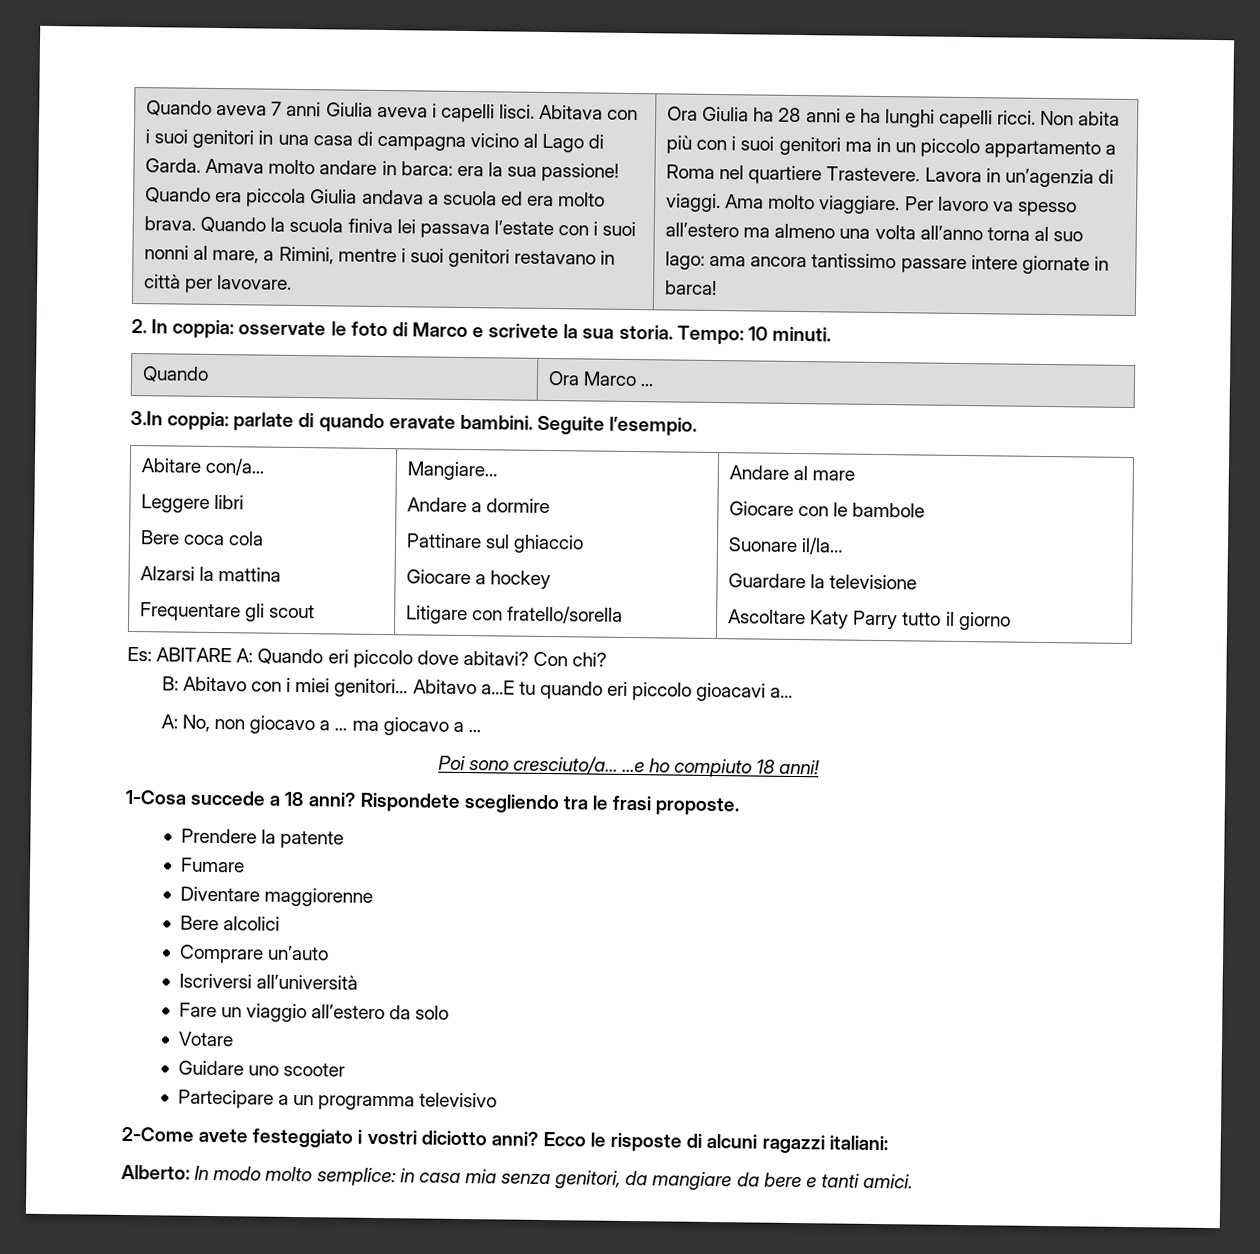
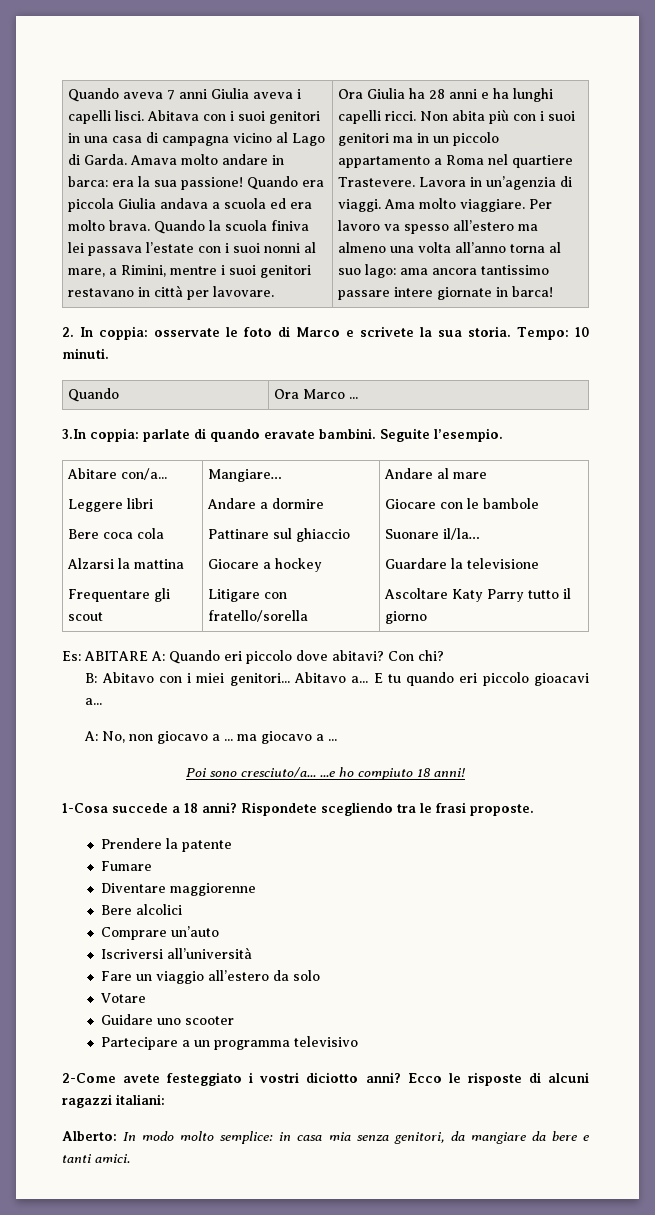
- Abitavo a...E tu quando eri piccolo gioacavi a...
+ Abitavo a... E tu quando eri piccolo gioacavi a...

